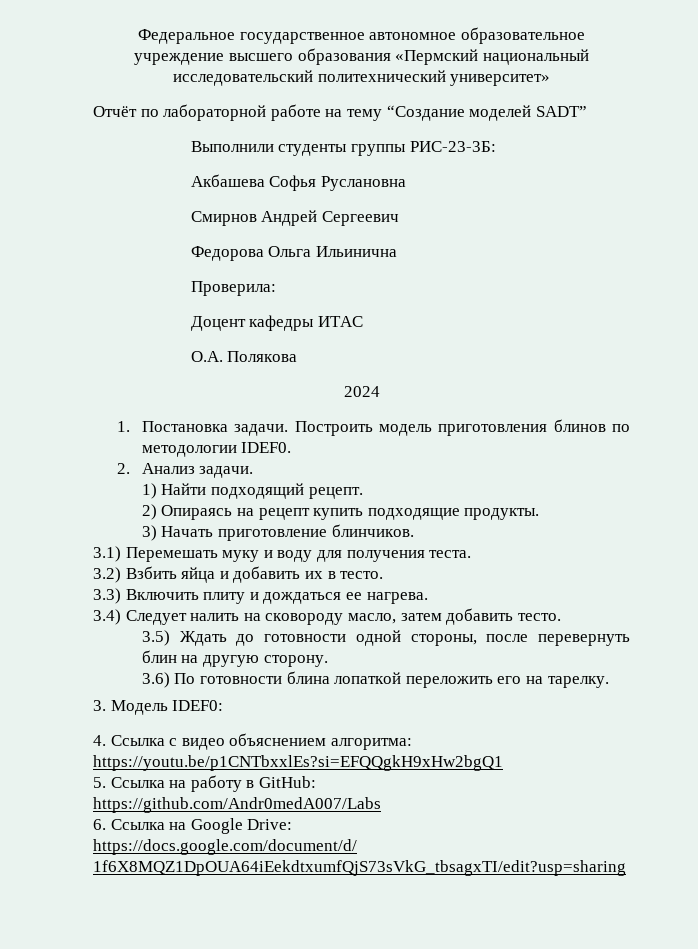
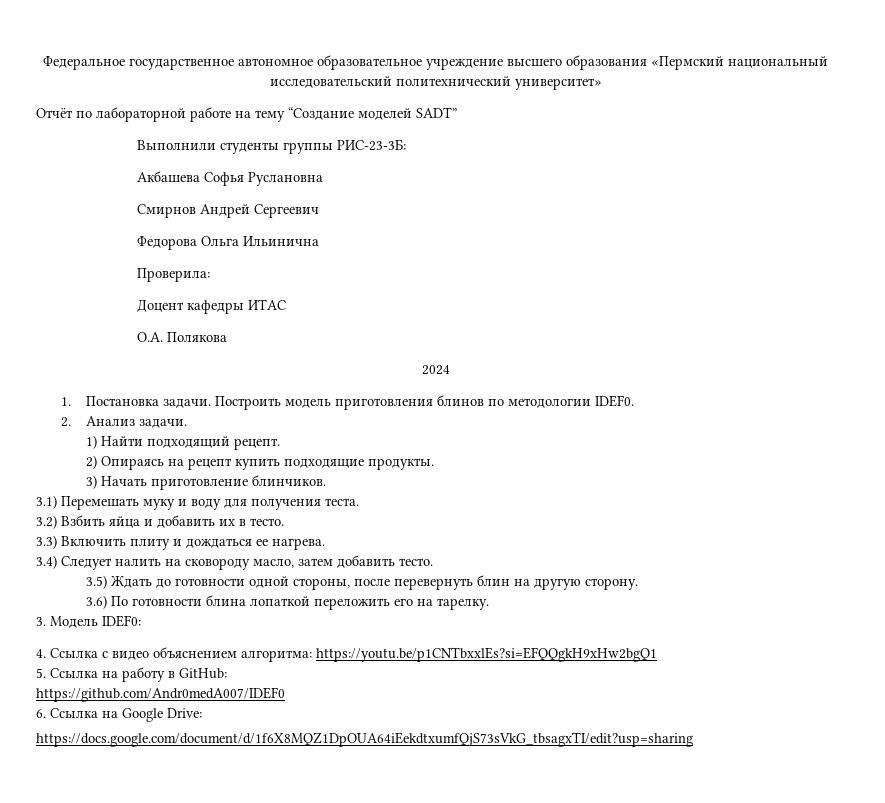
- https://github.com/Andr0medA007/Labs
+ https://github.com/Andr0medA007/IDEF0

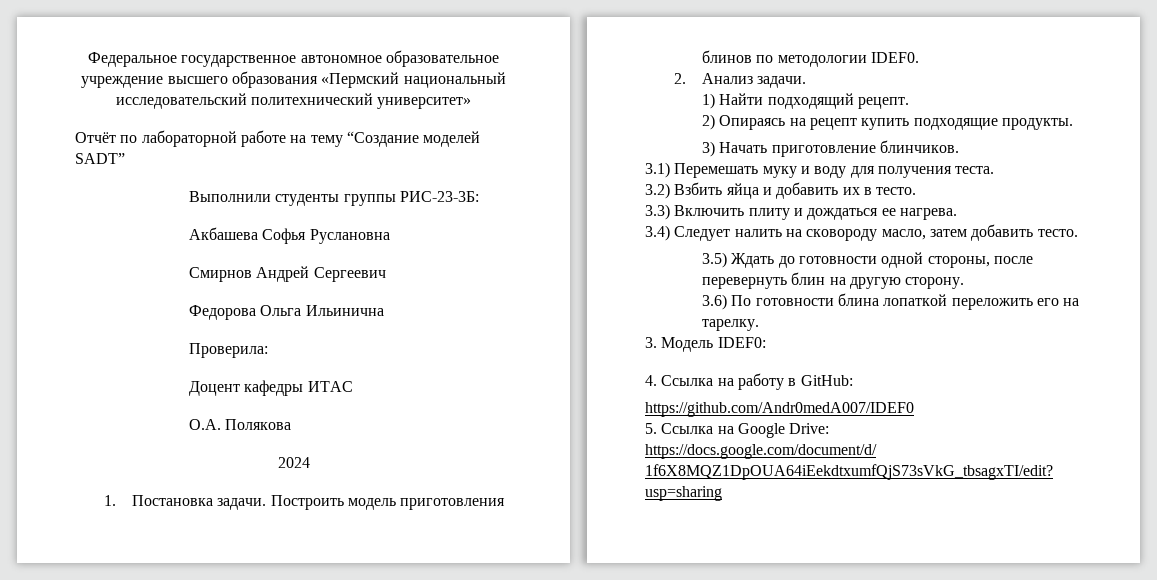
- 4. Ссылка с видео объяснением алгоритма: https://youtu.be/p1CNTbxxlEs?si=EFQQgkH9xHw2bgQ1
- 5. Ссылка на работу в GitHub:
+ 4. Ссылка на работу в GitHub:
- 6. Ссылка на Google Drive:
+ 5. Ссылка на Google Drive:

